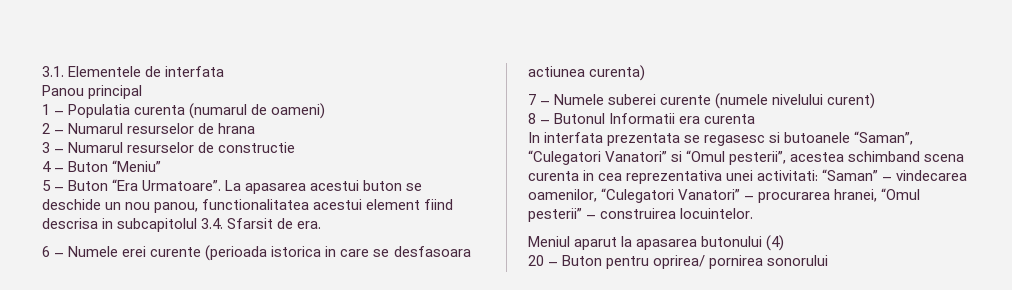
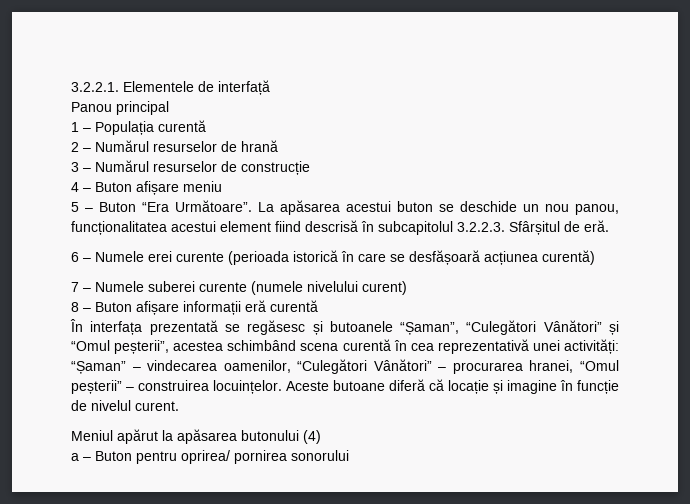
- 3.1. Elementele de interfata
+ 3.2.2.1. Elementele de interfață
- 1 – Populatia curenta (numarul de oameni)
+ 1 – Populația curentă
- 2 – Numarul resurselor de hrana
+ 2 – Numărul resurselor de hrană
- 3 – Numarul resurselor de constructie
+ 3 – Numărul resurselor de construcție
- 4 – Buton “Meniu”
+ 4 – Buton afișare meniu
- 5 – Buton “Era Urmatoare”. La apasarea acestui buton se deschide un nou panou, functionalitatea acestui element fiind descrisa in subcapitolul 3.4. Sfarsit de era.
+ 5 – Buton “Era Următoare”. La apăsarea acestui buton se deschide un nou panou, funcționalitatea acestui element fiind descrisă în subcapitolul 3.2.2.3. Sfârșitul de eră.
- 6 – Numele erei curente (perioada istorica in care se desfasoara actiunea curenta)
+ 6 – Numele erei curente (perioada istorică în care se desfășoară acțiunea curentă)
- 8 – Butonul Informatii era curenta
- In interfata prezentata se regasesc si butoanele “Saman”, “Culegatori Vanatori” si “Omul pesterii”, acestea schimband scena curenta in cea reprezentativa unei activitati: “Saman” – vindecarea oamenilor, “Culegatori Vanatori” – procurarea hranei, “Omul pesterii” – construirea locuintelor.
- Meniul aparut la apasarea butonului (4)
+ 8 – Buton afișare informații eră curentă
+ În interfața prezentată se regăsesc și butoanele “Șaman”, “Culegători Vânători” și “Omul peșterii”, acestea schimbând scena curentă în cea reprezentativă unei activități: “Șaman” – vindecarea oamenilor, “Culegători Vânători” – procurarea hranei, “Omul peșterii” – construirea locuințelor. Aceste butoane diferă că locație și imagine în funcție de nivelul curent.
+ Meniul apărut la apăsarea butonului (4)
- 20 – Buton pentru oprirea/ pornirea sonorului
+ a – Buton pentru oprirea/ pornirea sonorului

